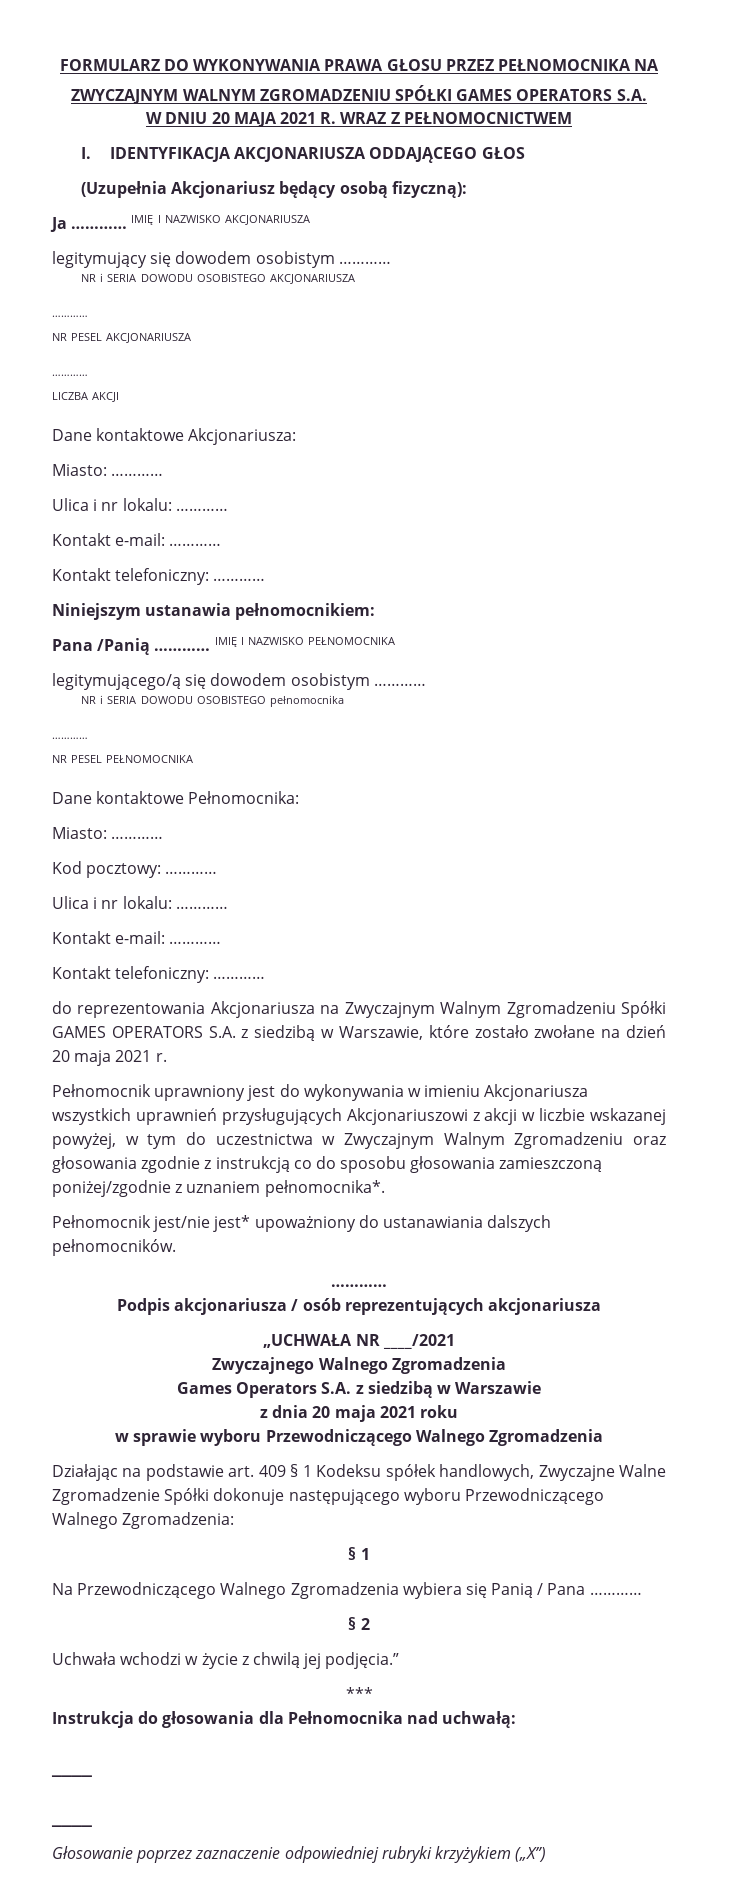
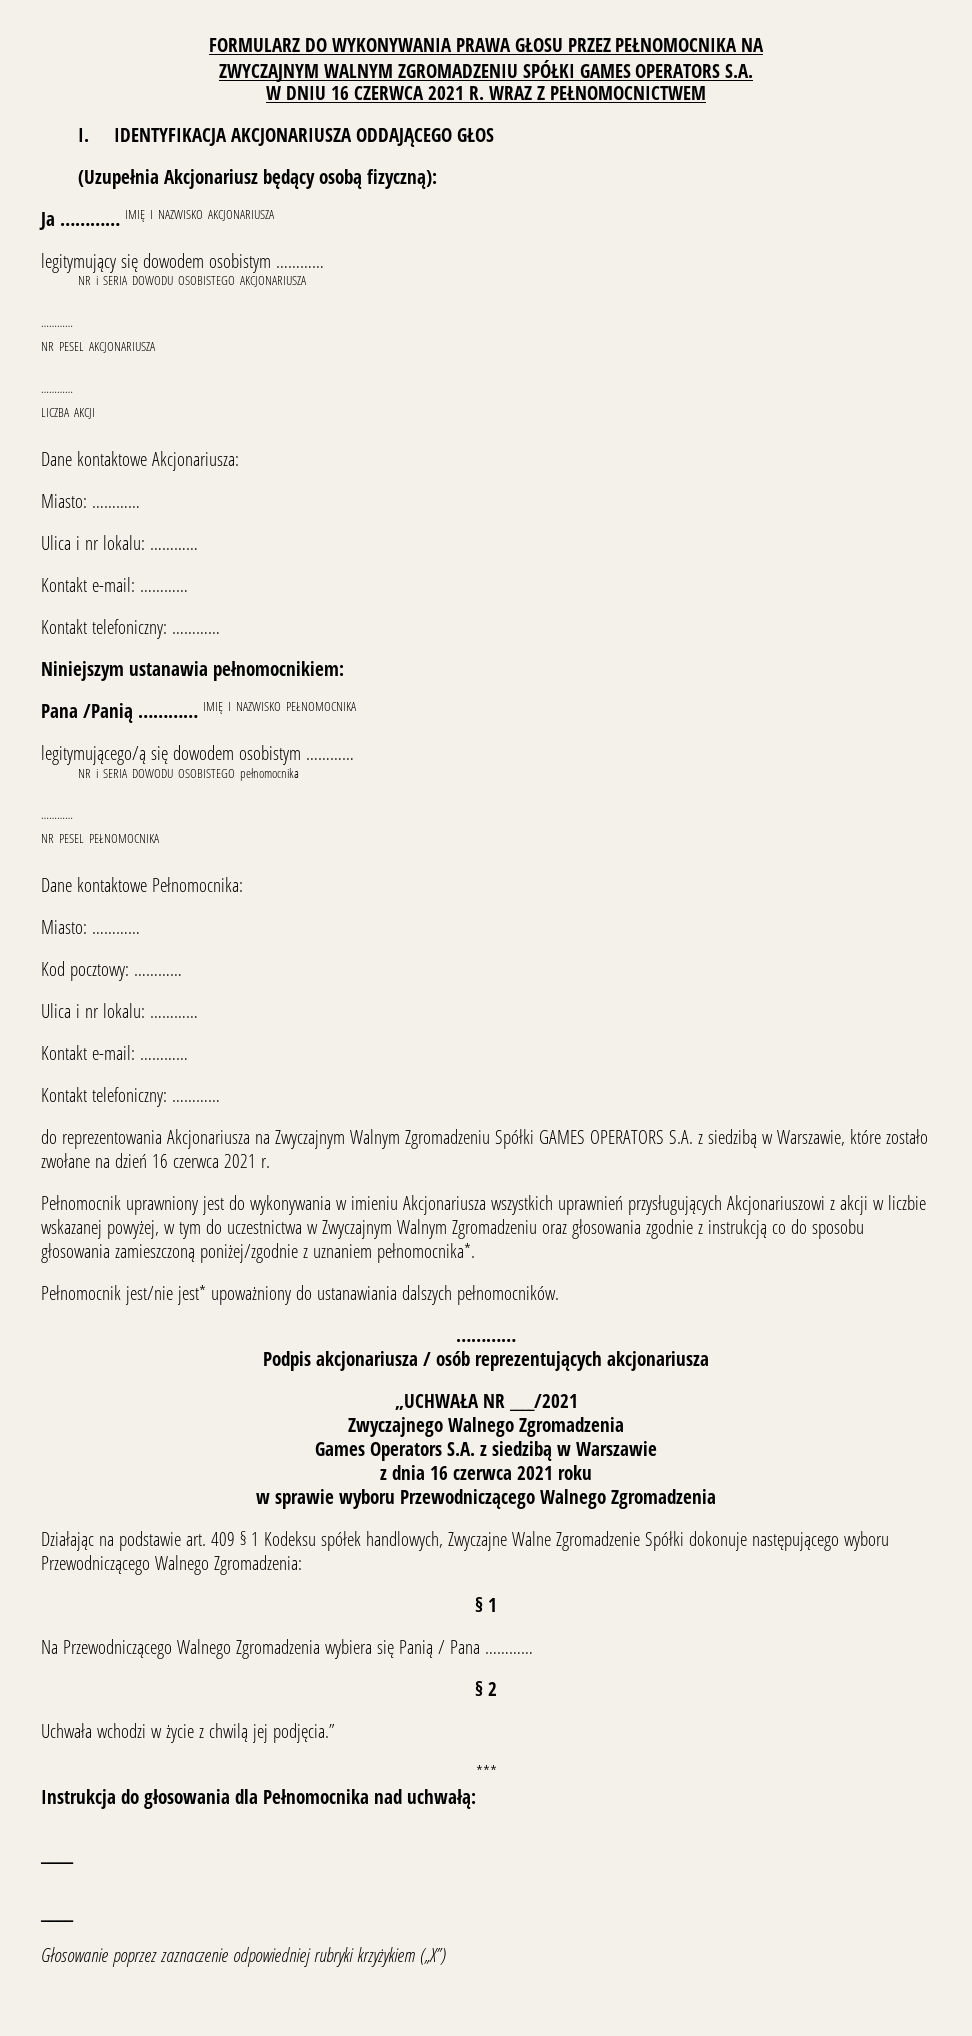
- W DNIU 20 MAJA 2021 R. WRAZ Z PEŁNOMOCNICTWEM
+ W DNIU 16 CZERWCA 2021 R. WRAZ Z PEŁNOMOCNICTWEM
- do reprezentowania Akcjonariusza na Zwyczajnym Walnym Zgromadzeniu Spółki GAMES OPERATORS S.A. z siedzibą w Warszawie, które zostało zwołane na dzień 20 maja 2021 r.
+ do reprezentowania Akcjonariusza na Zwyczajnym Walnym Zgromadzeniu Spółki GAMES OPERATORS S.A. z siedzibą w Warszawie, które zostało zwołane na dzień 16 czerwca 2021 r.
- z dnia 20 maja 2021 roku
+ z dnia 16 czerwca 2021 roku

